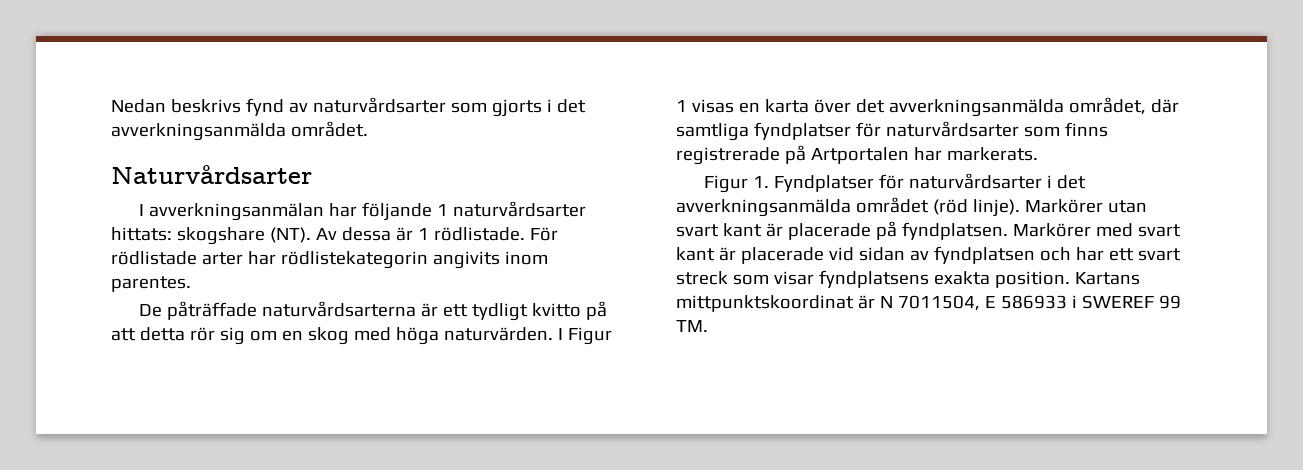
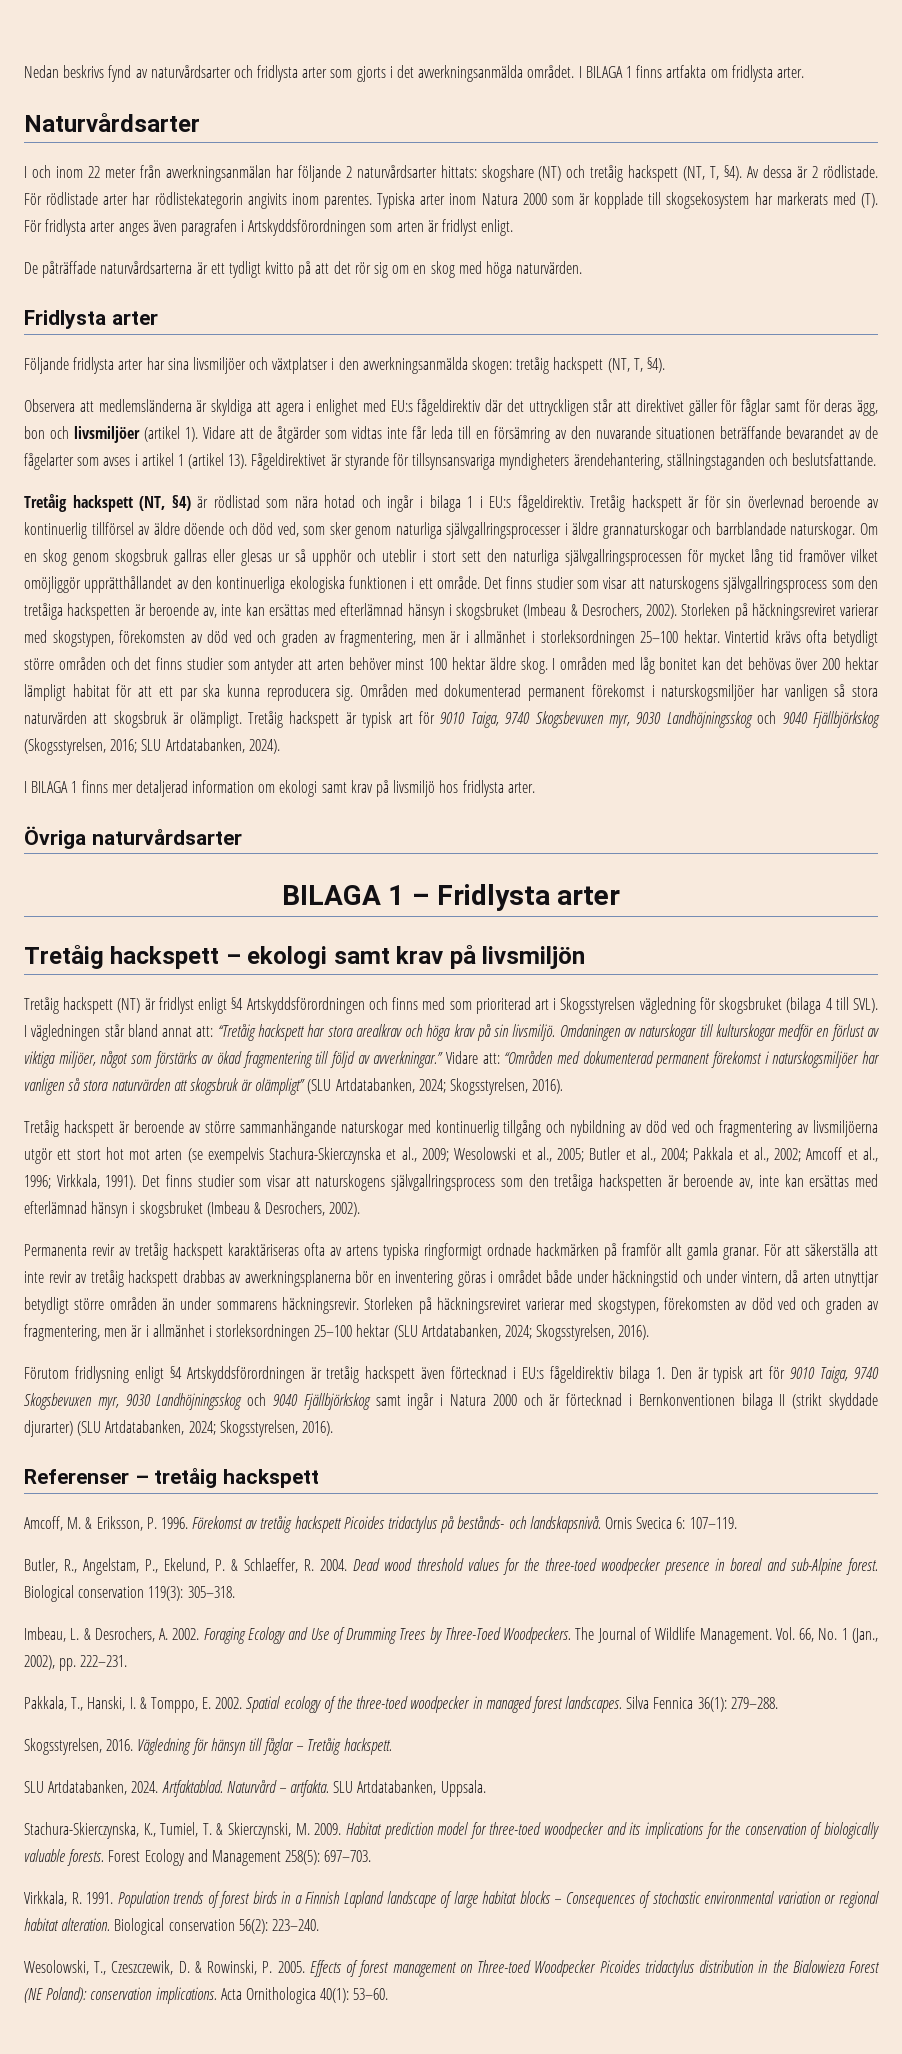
- Nedan beskrivs fynd av naturvårdsarter som gjorts i det avverkningsanmälda området.
+ Nedan beskrivs fynd av naturvårdsarter och fridlysta arter som gjorts i det avverkningsanmälda området. I BILAGA 1 finns artfakta om fridlysta arter.
  Naturvårdsarter
- I avverkningsanmälan har följande 1 naturvårdsarter hittats: skogshare (NT). Av dessa är 1 rödlistade.
+ I och inom 22 meter från avverkningsanmälan har följande 2 naturvårdsarter hittats: skogshare (NT) och tretåig hackspett (NT, T, §4). Av dessa är 2 rödlistade.
+ Typiska arter inom Natura 2000 som är kopplade till skogsekosystem har markerats med (T). För fridlysta arter anges även paragrafen i Artskyddsförordningen som arten är fridlyst enligt.
- De påträffade naturvårdsarterna är ett tydligt kvitto på att detta rör sig om en skog med höga naturvärden. I Figur 1 visas en karta över det avverkningsanmälda området, där samtliga fyndplatser för naturvårdsarter som finns registrerade på Artportalen har markerats.
- Figur 1. Fyndplatser för naturvårdsarter i det avverkningsanmälda området (röd linje). Markörer utan svart kant är placerade på fyndplatsen. Markörer med svart kant är placerade vid sidan av fyndplatsen och har ett svart streck som visar fyndplatsens exakta position. Kartans mittpunktskoordinat är N 7011504, E 586933 i SWEREF 99 TM.
+ De påträffade naturvårdsarterna är ett tydligt kvitto på att det rör sig om en skog med höga naturvärden.
+ Fridlysta arter
+ Följande fridlysta arter har sina livsmiljöer och växtplatser i den avverkningsanmälda skogen: tretåig hackspett (NT, T, §4).
+ Observera att medlemsländerna är skyldiga att agera i enlighet med EU:s fågeldirektiv där det uttryckligen står att direktivet gäller för fåglar samt för deras ägg, bon och livsmiljöer (artikel 1). Vidare att de åtgärder som vidtas inte får leda till en försämring av den nuvarande situationen beträffande bevarandet av de fågelarter som avses i artikel 1 (artikel 13). Fågeldirektivet är styrande för tillsynsansvariga myndigheters ärendehantering, ställningstaganden och beslutsfattande.
+ Tretåig hackspett (NT, §4) är rödlistad som nära hotad och ingår i bilaga 1 i EU:s fågeldirektiv. Tretåig hackspett är för sin överlevnad beroende av kontinuerlig tillförsel av äldre döende och död ved, som sker genom naturliga självgallringsprocesser i äldre grannaturskogar och barrblandade naturskogar. Om en skog genom skogsbruk gallras eller glesas ur så upphör och uteblir i stort sett den naturliga självgallringsprocessen för mycket lång tid framöver vilket omöjliggör upprätthållandet av den kontinuerliga ekologiska funktionen i ett område. Det finns studier som visar att naturskogens självgallringsprocess som den tretåiga hackspetten är beroende av, inte kan ersättas med efterlämnad hänsyn i skogsbruket (Imbeau & Desrochers, 2002). Storleken på häckningsreviret varierar med skogstypen, förekomsten av död ved och graden av fragmentering, men är i allmänhet i storleksordningen 25–100 hektar. Vintertid krävs ofta betydligt större områden och det finns studier som antyder att arten behöver minst 100 hektar äldre skog. I områden med låg bonitet kan det behövas över 200 hektar lämpligt habitat för att ett par ska kunna reproducera sig. Områden med dokumenterad permanent förekomst i naturskogsmiljöer har vanligen så stora naturvärden att skogsbruk är olämpligt. Tretåig hackspett är typisk art för 9010 Taiga, 9740 Skogsbevuxen myr, 9030 Landhöjningsskog och 9040 Fjällbjörkskog (Skogsstyrelsen, 2016; SLU Artdatabanken, 2024).
+ I BILAGA 1 finns mer detaljerad information om ekologi samt krav på livsmiljö hos fridlysta arter.
+ Övriga naturvårdsarter
+ BILAGA 1 – Fridlysta arter
+ Tretåig hackspett – ekologi samt krav på livsmiljön
+ Tretåig hackspett (NT) är fridlyst enligt §4 Artskyddsförordningen och finns med som prioriterad art i Skogsstyrelsen vägledning för skogsbruket (bilaga 4 till SVL). I vägledningen står bland annat att: “Tretåig hackspett har stora arealkrav och höga krav på sin livsmiljö. Omdaningen av naturskogar till kulturskogar medför en förlust av viktiga miljöer, något som förstärks av ökad fragmentering till följd av avverkningar.” Vidare att: “Områden med dokumenterad permanent förekomst i naturskogsmiljöer har vanligen så stora naturvärden att skogsbruk är olämpligt” (SLU Artdatabanken, 2024; Skogsstyrelsen, 2016).
+ Tretåig hackspett är beroende av större sammanhängande naturskogar med kontinuerlig tillgång och nybildning av död ved och fragmentering av livsmiljöerna utgör ett stort hot mot arten (se exempelvis Stachura-Skierczynska et al., 2009; Wesolowski et al., 2005; Butler et al., 2004; Pakkala et al., 2002; Amcoff et al., 1996; Virkkala, 1991). Det finns studier som visar att naturskogens självgallringsprocess som den tretåiga hackspetten är beroende av, inte kan ersättas med efterlämnad hänsyn i skogsbruket (Imbeau & Desrochers, 2002).
+ Permanenta revir av tretåig hackspett karaktäriseras ofta av artens typiska ringformigt ordnade hackmärken på framför allt gamla granar. För att säkerställa att inte revir av tretåig hackspett drabbas av avverkningsplanerna bör en inventering göras i området både under häckningstid och under vintern, då arten utnyttjar betydligt större områden än under sommarens häckningsrevir. Storleken på häckningsreviret varierar med skogstypen, förekomsten av död ved och graden av fragmentering, men är i allmänhet i storleksordningen 25–100 hektar (SLU Artdatabanken, 2024; Skogsstyrelsen, 2016).
+ Förutom fridlysning enligt §4 Artskyddsförordningen är tretåig hackspett även förtecknad i EU:s fågeldirektiv bilaga 1. Den är typisk art för 9010 Taiga, 9740 Skogsbevuxen myr, 9030 Landhöjningsskog och 9040 Fjällbjörkskog samt ingår i Natura 2000 och är förtecknad i Bernkonventionen bilaga II (strikt skyddade djurarter) (SLU Artdatabanken, 2024; Skogsstyrelsen, 2016).
+ Referenser – tretåig hackspett
+ Amcoff, M. & Eriksson, P. 1996. Förekomst av tretåig hackspett Picoides tridactylus på bestånds- och landskapsnivå. Ornis Svecica 6: 107–119.
+ Butler, R., Angelstam, P., Ekelund, P. & Schlaeffer, R. 2004. Dead wood threshold values for the three-toed woodpecker presence in boreal and sub-Alpine forest. Biological conservation 119(3): 305–318.
+ Imbeau, L. & Desrochers, A. 2002. Foraging Ecology and Use of Drumming Trees by Three-Toed Woodpeckers. The Journal of Wildlife Management. Vol. 66, No. 1 (Jan., 2002), pp. 222–231.
+ Pakkala, T., Hanski, I. & Tomppo, E. 2002. Spatial ecology of the three-toed woodpecker in managed forest landscapes. Silva Fennica 36(1): 279–288.
+ Skogsstyrelsen, 2016. Vägledning för hänsyn till fåglar – Tretåig hackspett.
+ SLU Artdatabanken, 2024. Artfaktablad. Naturvård – artfakta. SLU Artdatabanken, Uppsala.
+ Stachura-Skierczynska, K., Tumiel, T. & Skierczynski, M. 2009. Habitat prediction model for three-toed woodpecker and its implications for the conservation of biologically valuable forests. Forest Ecology and Management 258(5): 697–703.
+ Virkkala, R. 1991. Population trends of forest birds in a Finnish Lapland landscape of large habitat blocks – Consequences of stochastic environmental variation or regional habitat alteration. Biological conservation 56(2): 223–240.
+ Wesolowski, T., Czeszczewik, D. & Rowinski, P. 2005. Effects of forest management on Three-toed Woodpecker Picoides tridactylus distribution in the Bialowieza Forest (NE Poland): conservation implications. Acta Ornithologica 40(1): 53–60.

